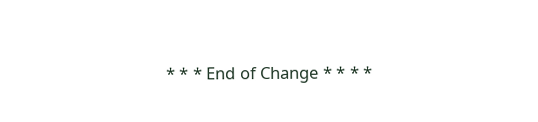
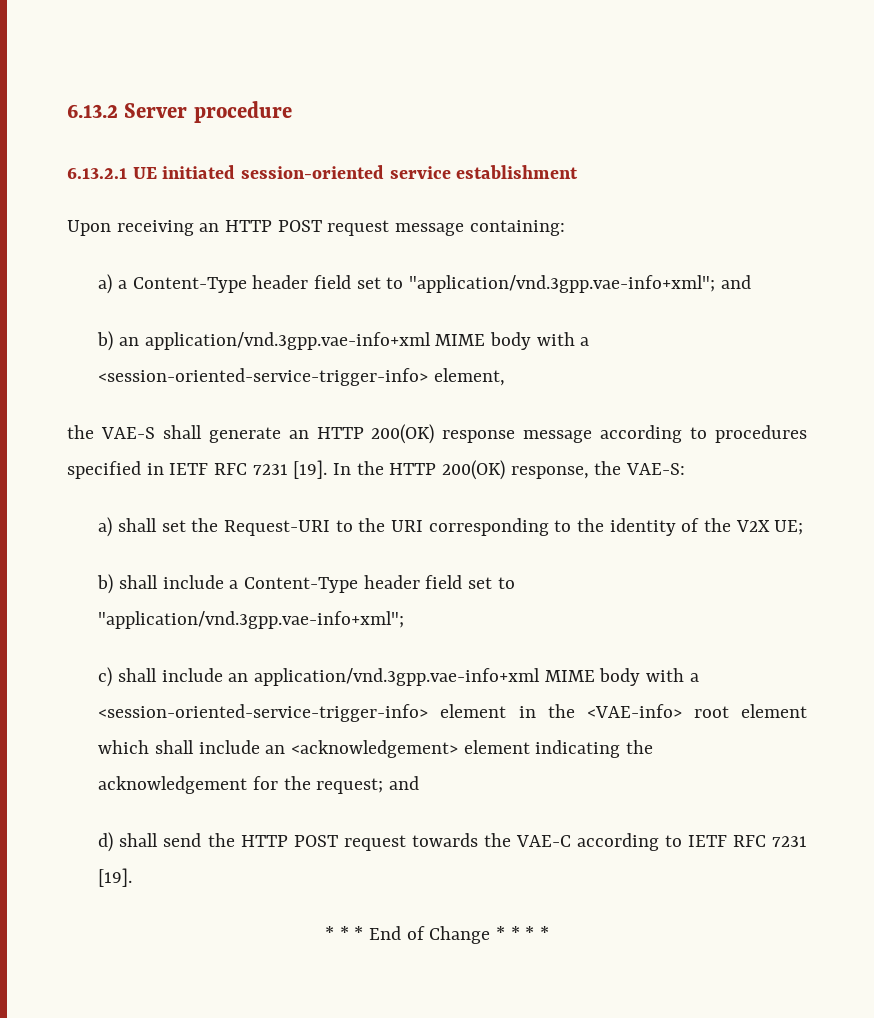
+ 6.13.2 Server procedure
+ 6.13.2.1 UE initiated session-oriented service establishment
+ Upon receiving an HTTP POST request message containing:
+ a) a Content-Type header field set to "application/vnd.3gpp.vae-info+xml"; and
+ b) an application/vnd.3gpp.vae-info+xml MIME body with a <session-oriented-service-trigger-info> element,
+ the VAE-S shall generate an HTTP 200(OK) response message according to procedures specified in IETF RFC 7231 [19]. In the HTTP 200(OK) response, the VAE-S:
+ a) shall set the Request-URI to the URI corresponding to the identity of the V2X UE;
+ b) shall include a Content-Type header field set to "application/vnd.3gpp.vae-info+xml";
+ c) shall include an application/vnd.3gpp.vae-info+xml MIME body with a <session-oriented-service-trigger-info> element in the <VAE-info> root element which shall include an <acknowledgement> element indicating the acknowledgement for the request; and
+ d) shall send the HTTP POST request towards the VAE-C according to IETF RFC 7231 [19].

